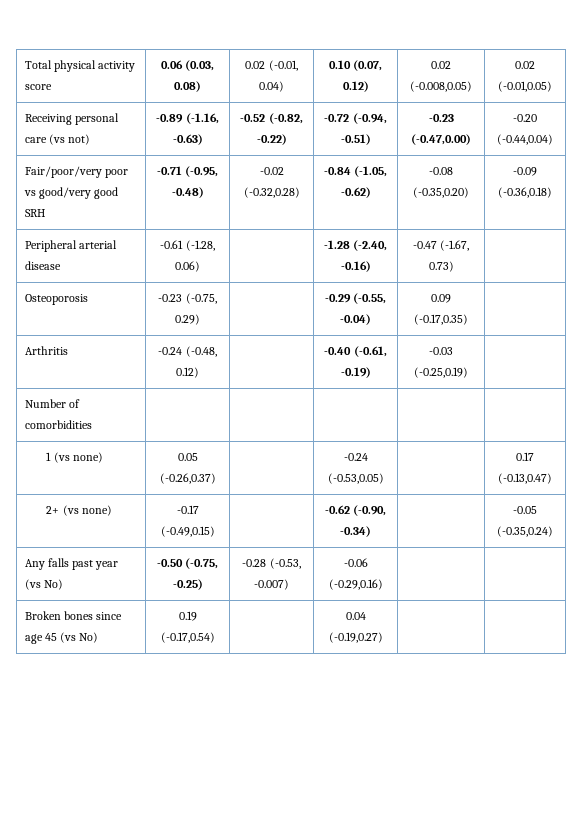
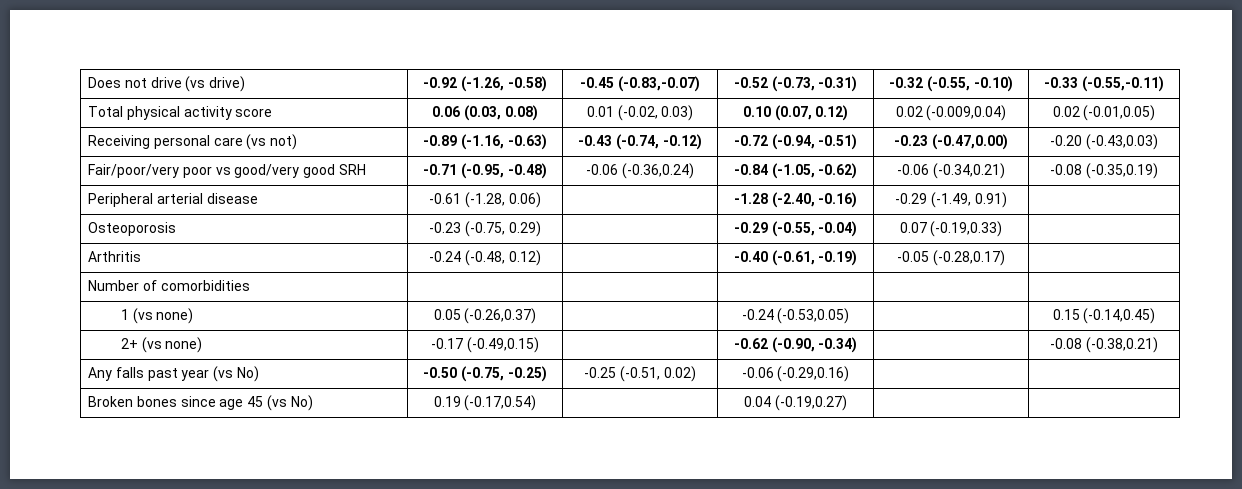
+ Does not drive (vs drive) | -0.92 (-1.26, -0.58) | -0.45 (-0.83,-0.07) | -0.52 (-0.73, -0.31) | -0.32 (-0.55, -0.10) | -0.33 (-0.55,-0.11)
- Total physical activity score | 0.06 (0.03, 0.08) | 0.02 (-0.01, 0.04) | 0.10 (0.07, 0.12) | 0.02 (-0.008,0.05) | 0.02 (-0.01,0.05)
+ Total physical activity score | 0.06 (0.03, 0.08) | 0.01 (-0.02, 0.03) | 0.10 (0.07, 0.12) | 0.02 (-0.009,0.04) | 0.02 (-0.01,0.05)
- Receiving personal care (vs not) | -0.89 (-1.16, -0.63) | -0.52 (-0.82, -0.22) | -0.72 (-0.94, -0.51) | -0.23 (-0.47,0.00) | -0.20 (-0.44,0.04)
+ Receiving personal care (vs not) | -0.89 (-1.16, -0.63) | -0.43 (-0.74, -0.12) | -0.72 (-0.94, -0.51) | -0.23 (-0.47,0.00) | -0.20 (-0.43,0.03)
- Fair/poor/very poor vs good/very good SRH | -0.71 (-0.95, -0.48) | -0.02 (-0.32,0.28) | -0.84 (-1.05, -0.62) | -0.08 (-0.35,0.20) | -0.09 (-0.36,0.18)
+ Fair/poor/very poor vs good/very good SRH | -0.71 (-0.95, -0.48) | -0.06 (-0.36,0.24) | -0.84 (-1.05, -0.62) | -0.06 (-0.34,0.21) | -0.08 (-0.35,0.19)
- Peripheral arterial disease | -0.61 (-1.28, 0.06) | | -1.28 (-2.40, -0.16) | -0.47 (-1.67, 0.73) |
+ Peripheral arterial disease | -0.61 (-1.28, 0.06) | | -1.28 (-2.40, -0.16) | -0.29 (-1.49, 0.91) |
- Osteoporosis | -0.23 (-0.75, 0.29) | | -0.29 (-0.55, -0.04) | 0.09 (-0.17,0.35) |
+ Osteoporosis | -0.23 (-0.75, 0.29) | | -0.29 (-0.55, -0.04) | 0.07 (-0.19,0.33) |
- Arthritis | -0.24 (-0.48, 0.12) | | -0.40 (-0.61, -0.19) | -0.03 (-0.25,0.19) |
+ Arthritis | -0.24 (-0.48, 0.12) | | -0.40 (-0.61, -0.19) | -0.05 (-0.28,0.17) |
- 1 (vs none) | 0.05 (-0.26,0.37) | | -0.24 (-0.53,0.05) | | 0.17 (-0.13,0.47)
+ 1 (vs none) | 0.05 (-0.26,0.37) | | -0.24 (-0.53,0.05) | | 0.15 (-0.14,0.45)
- 2+ (vs none) | -0.17 (-0.49,0.15) | | -0.62 (-0.90, -0.34) | | -0.05 (-0.35,0.24)
+ 2+ (vs none) | -0.17 (-0.49,0.15) | | -0.62 (-0.90, -0.34) | | -0.08 (-0.38,0.21)
- Any falls past year (vs No) | -0.50 (-0.75, -0.25) | -0.28 (-0.53, -0.007) | -0.06 (-0.29,0.16) | |
+ Any falls past year (vs No) | -0.50 (-0.75, -0.25) | -0.25 (-0.51, 0.02) | -0.06 (-0.29,0.16) | |

